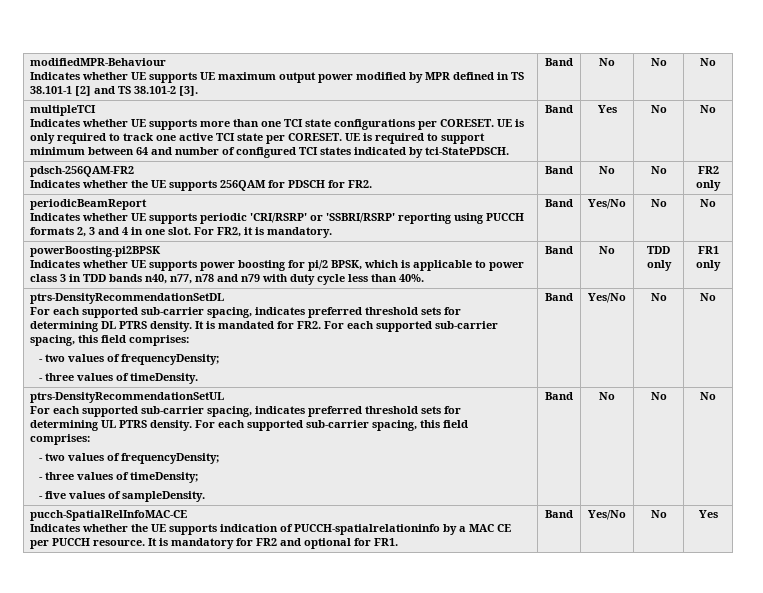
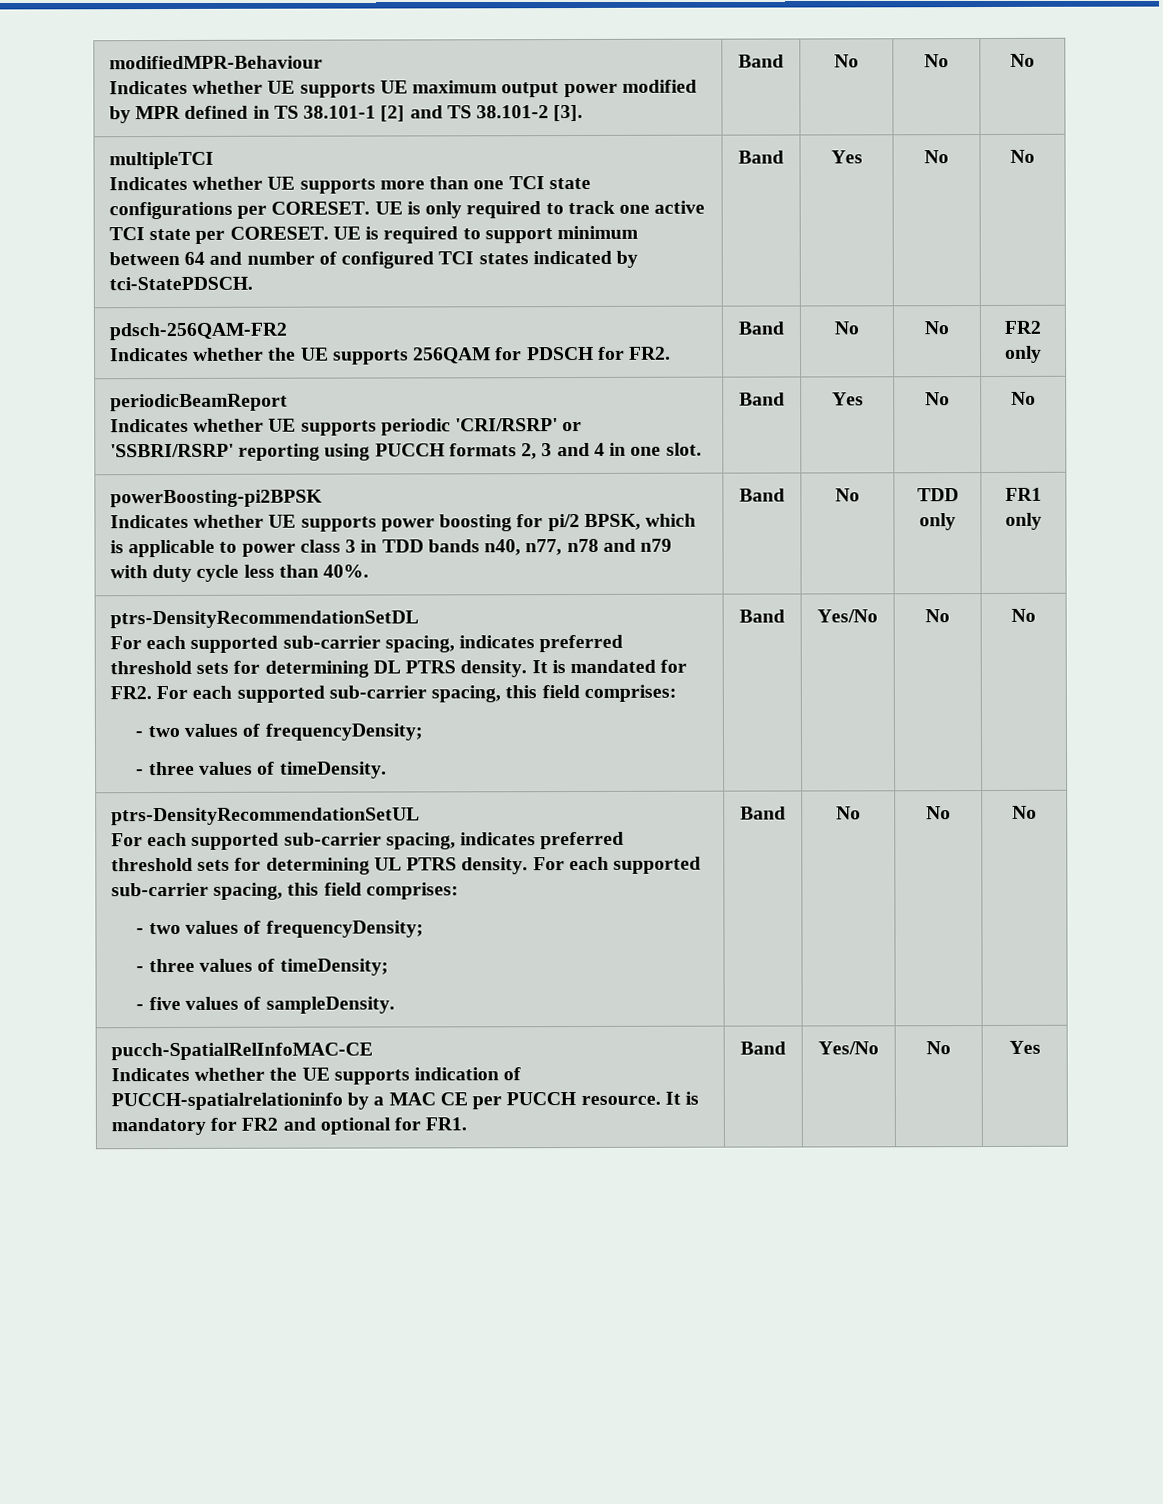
  periodicBeamReport
- Indicates whether UE supports periodic 'CRI/RSRP' or 'SSBRI/RSRP' reporting using PUCCH formats 2, 3 and 4 in one slot. For FR2, it is mandatory. | Band | Yes/No | No | No
+ Indicates whether UE supports periodic 'CRI/RSRP' or 'SSBRI/RSRP' reporting using PUCCH formats 2, 3 and 4 in one slot. | Band | Yes | No | No

